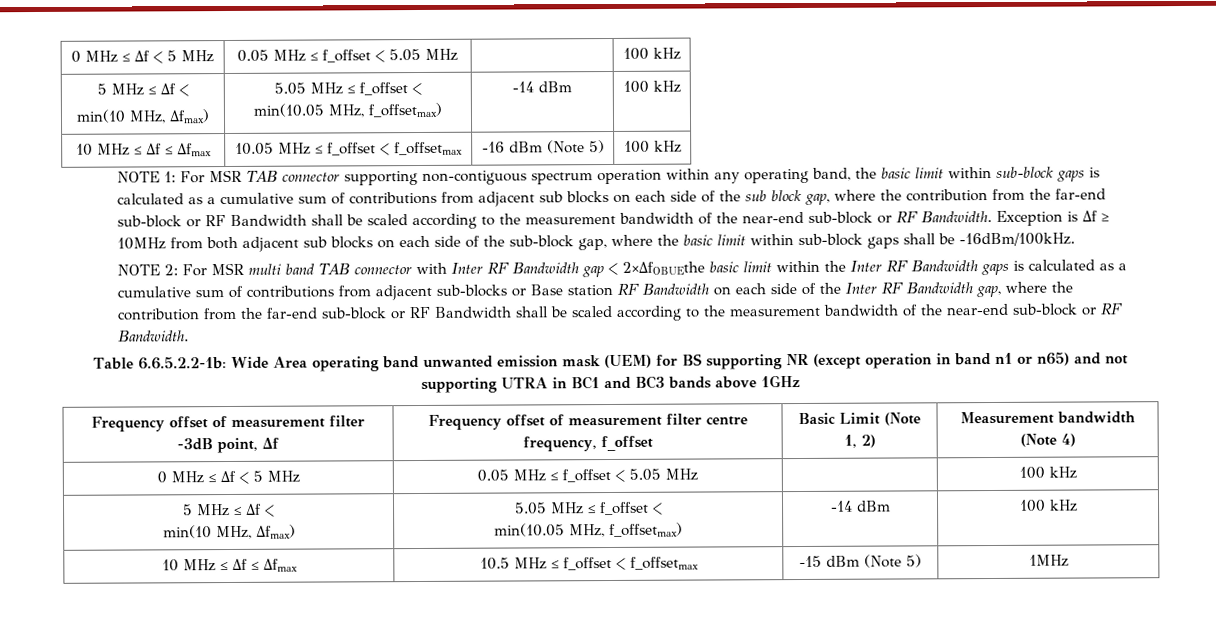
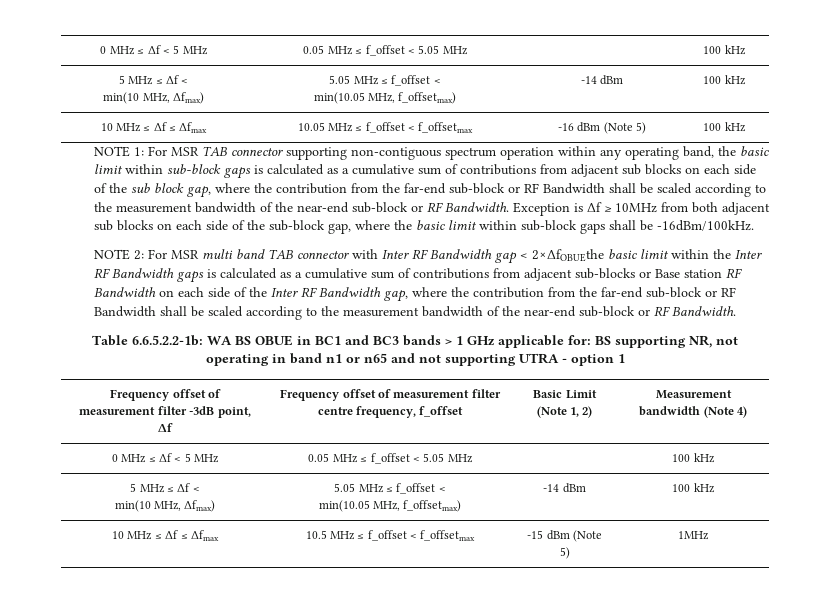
- Table 6.6.5.2.2-1b: Wide Area operating band unwanted emission mask (UEM) for BS supporting NR (except operation in band n1 or n65) and not supporting UTRA in BC1 and BC3 bands above 1GHz
+ Table 6.6.5.2.2-1b: WA BS OBUE in BC1 and BC3 bands > 1 GHz applicable for: BS supporting NR, not operating in band n1 or n65 and not supporting UTRA - option 1

